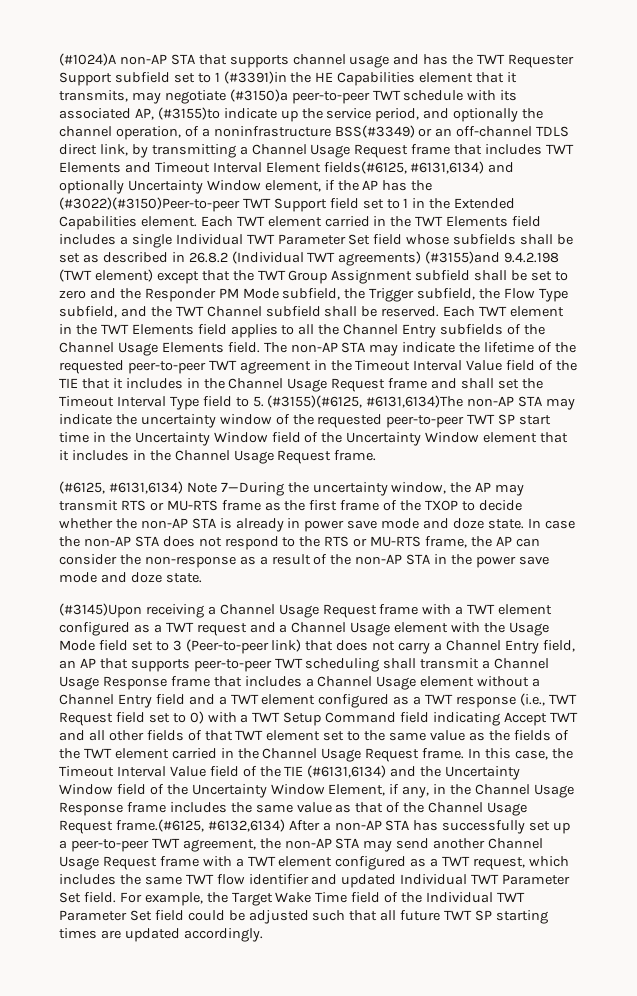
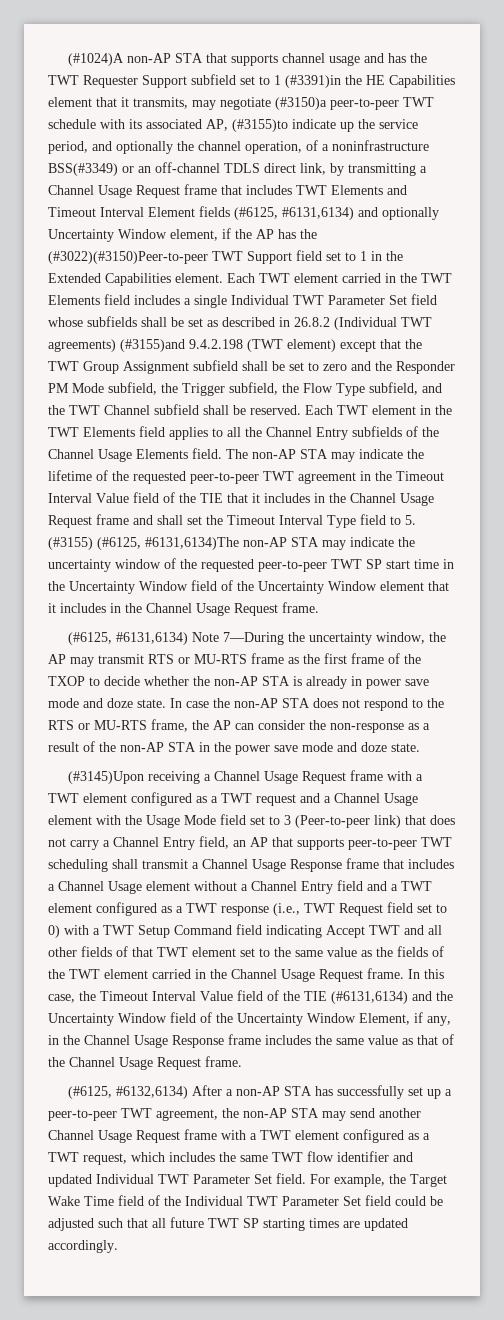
- (#1024)A non-AP STA that supports channel usage and has the TWT Requester Support subfield set to 1 (#3391)in the HE Capabilities element that it transmits, may negotiate (#3150)a peer-to-peer TWT schedule with its associated AP, (#3155)to indicate up the service period, and optionally the channel operation, of a noninfrastructure BSS(#3349) or an off-channel TDLS direct link, by transmitting a Channel Usage Request frame that includes TWT Elements and Timeout Interval Element fields(#6125, #6131,6134) and optionally Uncertainty Window element, if the AP has the (#3022)(#3150)Peer-to-peer TWT Support field set to 1 in the Extended Capabilities element.
+ (#1024)A non-AP STA that supports channel usage and has the TWT Requester Support subfield set to 1 (#3391)in the HE Capabilities element that it transmits, may negotiate (#3150)a peer-to-peer TWT schedule with its associated AP, (#3155)to indicate up the service period, and optionally the channel operation, of a noninfrastructure BSS(#3349) or an off-channel TDLS direct link, by transmitting a Channel Usage Request frame that includes TWT Elements and Timeout Interval Element fields (#6125, #6131,6134) and optionally Uncertainty Window element, if the AP has the (#3022)(#3150)Peer-to-peer TWT Support field set to 1 in the Extended Capabilities element.
- The non-AP STA may indicate the lifetime of the requested peer-to-peer TWT agreement in the Timeout Interval Value field of the TIE that it includes in the Channel Usage Request frame and shall set the Timeout Interval Type field to 5. (#3155)(#6125, #6131,6134)The non-AP STA may indicate the uncertainty window of the requested peer-to-peer TWT SP start time in the Uncertainty Window field of the Uncertainty Window element that it includes in the Channel Usage Request frame.
+ The non-AP STA may indicate the lifetime of the requested peer-to-peer TWT agreement in the Timeout Interval Value field of the TIE that it includes in the Channel Usage Request frame and shall set the Timeout Interval Type field to 5. (#3155) (#6125, #6131,6134)The non-AP STA may indicate the uncertainty window of the requested peer-to-peer TWT SP start time in the Uncertainty Window field of the Uncertainty Window element that it includes in the Channel Usage Request frame.
- In this case, the Timeout Interval Value field of the TIE (#6131,6134) and the Uncertainty Window field of the Uncertainty Window Element, if any, in the Channel Usage Response frame includes the same value as that of the Channel Usage Request frame.(#6125, #6132,6134) After a non-AP STA has successfully set up a peer-to-peer TWT agreement, the non-AP STA may send another Channel Usage Request frame with a TWT element configured as a TWT request, which includes the same TWT flow identifier and updated Individual TWT Parameter Set field.
+ In this case, the Timeout Interval Value field of the TIE (#6131,6134) and the Uncertainty Window field of the Uncertainty Window Element, if any, in the Channel Usage Response frame includes the same value as that of the Channel Usage Request frame.
+ (#6125, #6132,6134) After a non-AP STA has successfully set up a peer-to-peer TWT agreement, the non-AP STA may send another Channel Usage Request frame with a TWT element configured as a TWT request, which includes the same TWT flow identifier and updated Individual TWT Parameter Set field.

